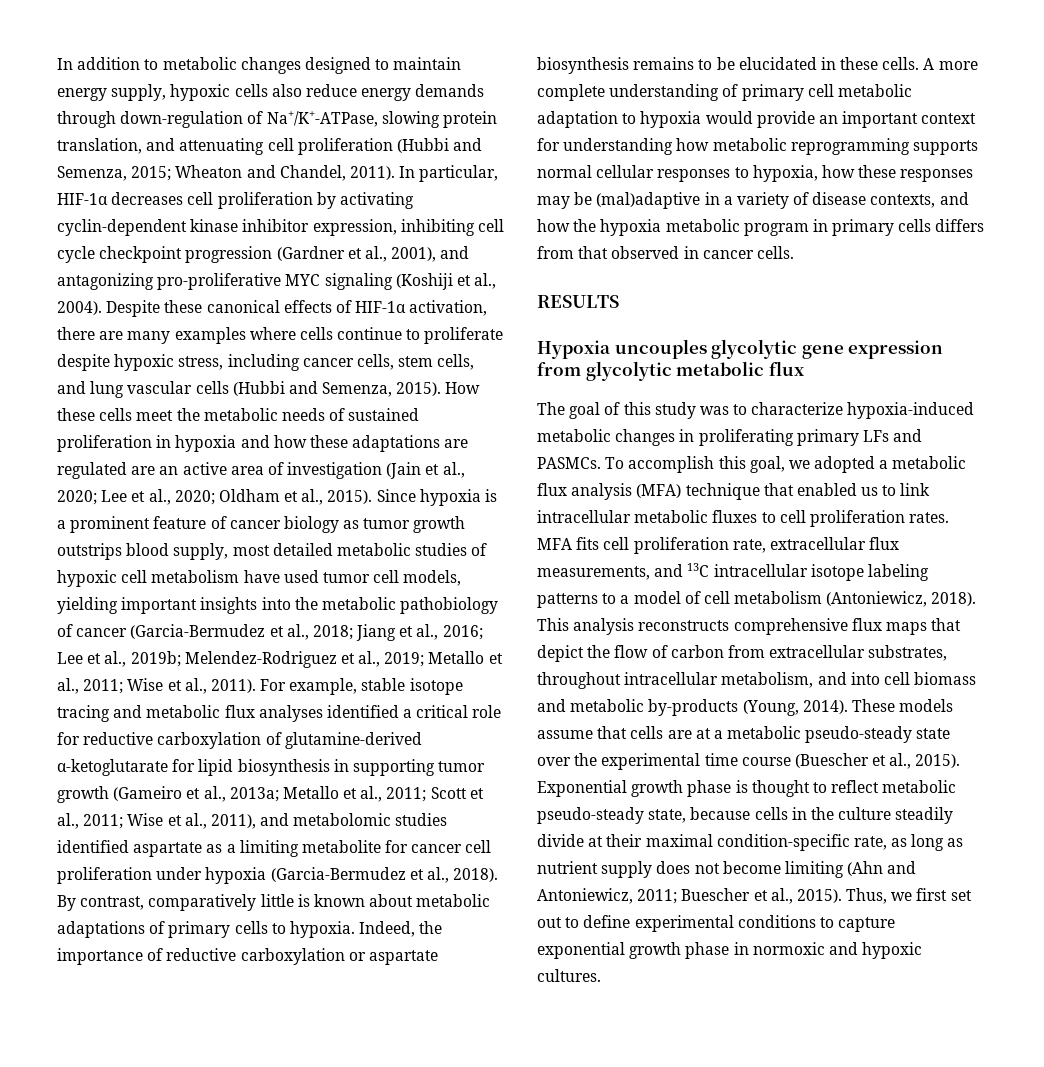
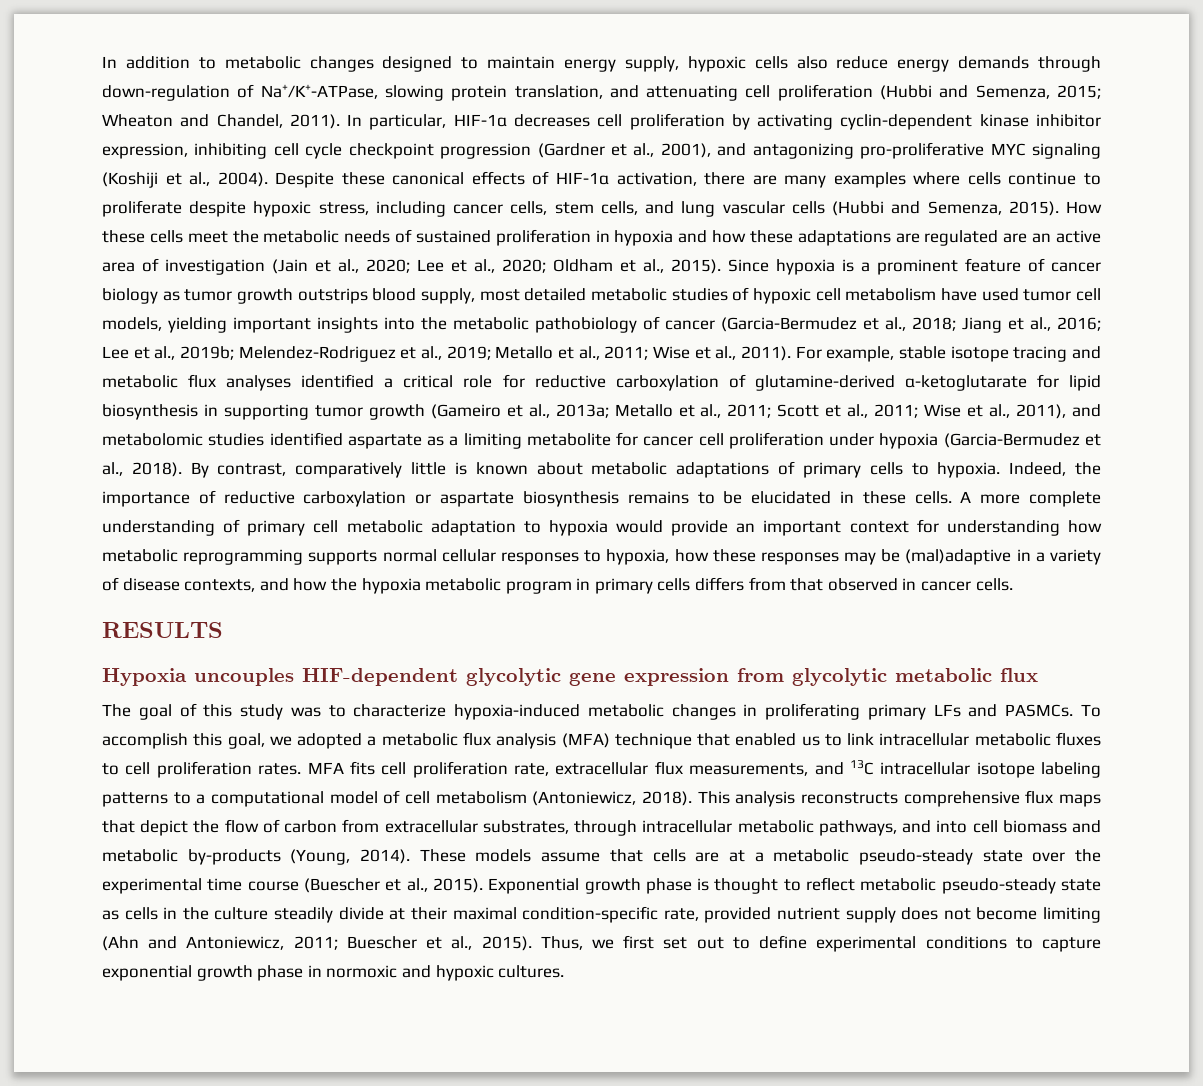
- Hypoxia uncouples glycolytic gene expression from glycolytic metabolic flux
+ Hypoxia uncouples HIF-dependent glycolytic gene expression from glycolytic metabolic flux
- MFA fits cell proliferation rate, extracellular flux measurements, and 13C intracellular isotope labeling patterns to a model of cell metabolism (Antoniewicz, 2018).
+ MFA fits cell proliferation rate, extracellular flux measurements, and 13C intracellular isotope labeling patterns to a computational model of cell metabolism (Antoniewicz, 2018).
- This analysis reconstructs comprehensive flux maps that depict the flow of carbon from extracellular substrates, throughout intracellular metabolism, and into cell biomass and metabolic by-products (Young, 2014).
+ This analysis reconstructs comprehensive flux maps that depict the flow of carbon from extracellular substrates, through intracellular metabolic pathways, and into cell biomass and metabolic by-products (Young, 2014).
- Exponential growth phase is thought to reflect metabolic pseudo-steady state, because cells in the culture steadily divide at their maximal condition-specific rate, as long as nutrient supply does not become limiting (Ahn and Antoniewicz, 2011; Buescher et al., 2015).
+ Exponential growth phase is thought to reflect metabolic pseudo-steady state as cells in the culture steadily divide at their maximal condition-specific rate, provided nutrient supply does not become limiting (Ahn and Antoniewicz, 2011; Buescher et al., 2015).

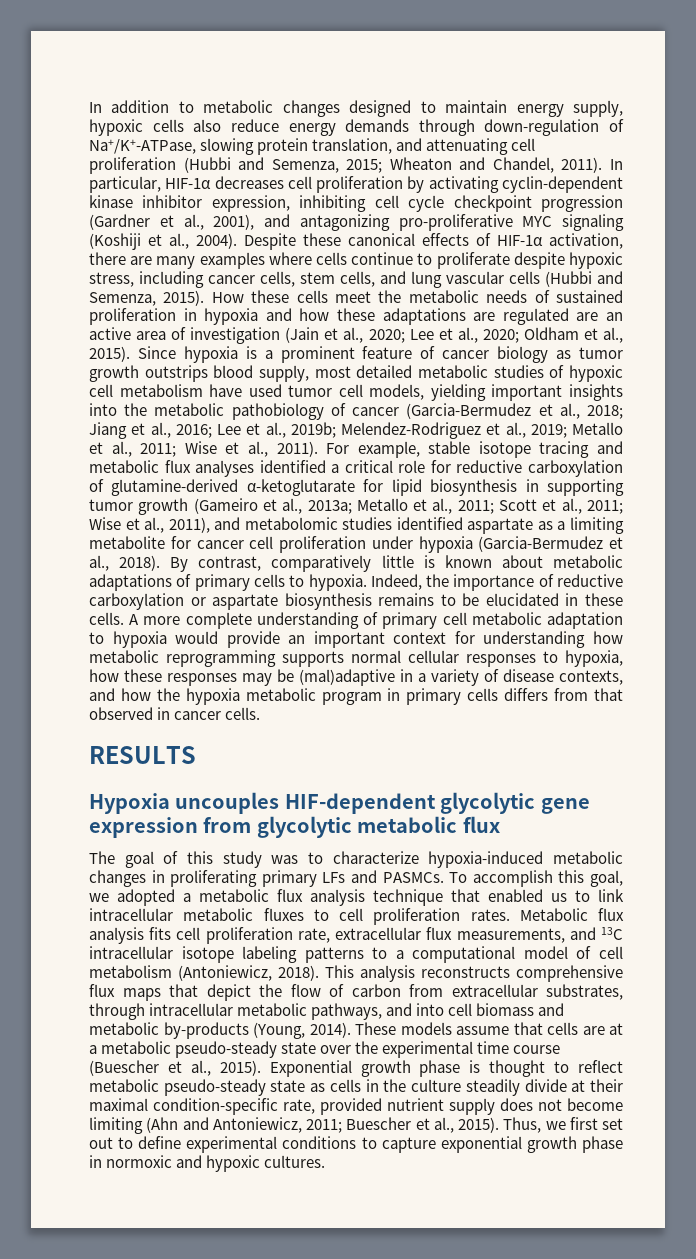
- To accomplish this goal, we adopted a metabolic flux analysis (MFA) technique that enabled us to link intracellular metabolic fluxes to cell proliferation rates.
+ To accomplish this goal, we adopted a metabolic flux analysis technique that enabled us to link intracellular metabolic fluxes to cell proliferation rates.
- MFA fits cell proliferation rate, extracellular flux measurements, and 13C intracellular isotope labeling patterns to a computational model of cell metabolism (Antoniewicz, 2018).
+ Metabolic flux analysis fits cell proliferation rate, extracellular flux measurements, and 13C intracellular isotope labeling patterns to a computational model of cell metabolism (Antoniewicz, 2018).

